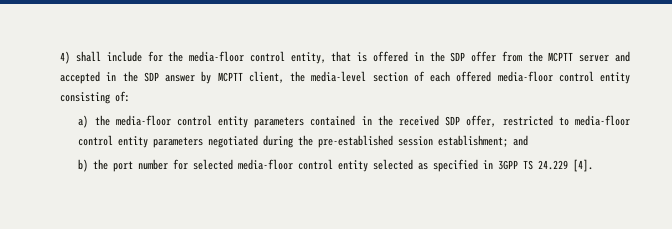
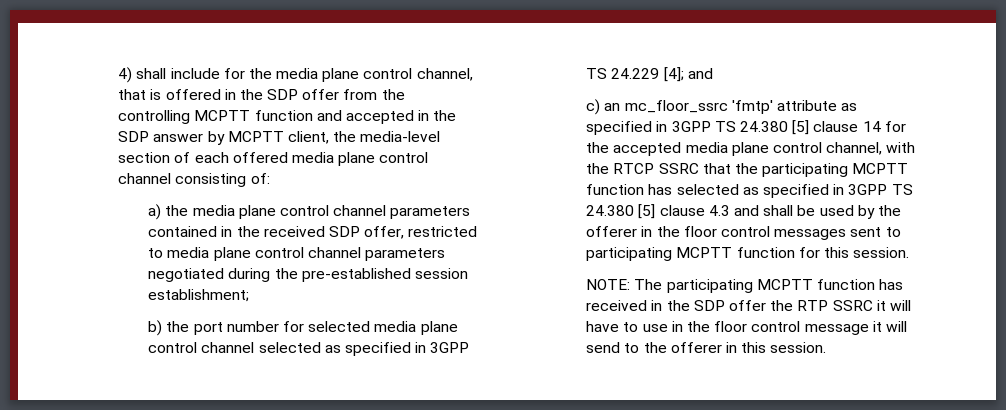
- 4) shall include for the media-floor control entity, that is offered in the SDP offer from the MCPTT server and accepted in the SDP answer by MCPTT client, the media-level section of each offered media-floor control entity consisting of:
+ 4) shall include for the media plane control channel, that is offered in the SDP offer from the controlling MCPTT function and accepted in the SDP answer by MCPTT client, the media-level section of each offered media plane control channel consisting of:
- a) the media-floor control entity parameters contained in the received SDP offer, restricted to media-floor control entity parameters negotiated during the pre-established session establishment; and
+ a) the media plane control channel parameters contained in the received SDP offer, restricted to media plane control channel parameters negotiated during the pre-established session establishment;
- b) the port number for selected media-floor control entity selected as specified in 3GPP TS 24.229 [4].
+ b) the port number for selected media plane control channel selected as specified in 3GPP TS 24.229 [4]; and
+ c) an mc_floor_ssrc 'fmtp' attribute as specified in 3GPP TS 24.380 [5] clause 14 for the accepted media plane control channel, with the RTCP SSRC that the participating MCPTT function has selected as specified in 3GPP TS 24.380 [5] clause 4.3 and shall be used by the offerer in the floor control messages sent to participating MCPTT function for this session.
+ NOTE: The participating MCPTT function has received in the SDP offer the RTP SSRC it will have to use in the floor control message it will send to the offerer in this session.

